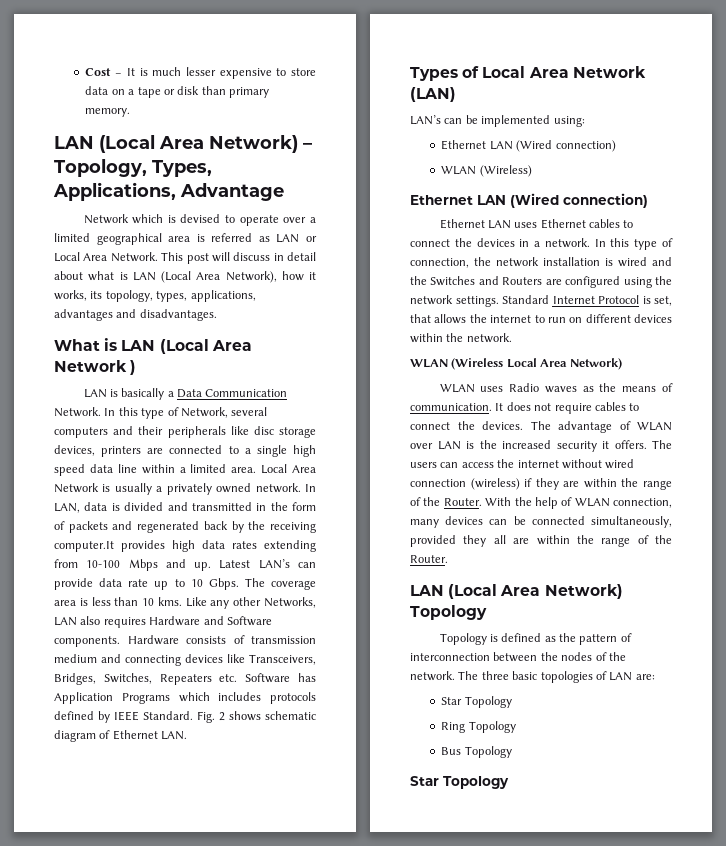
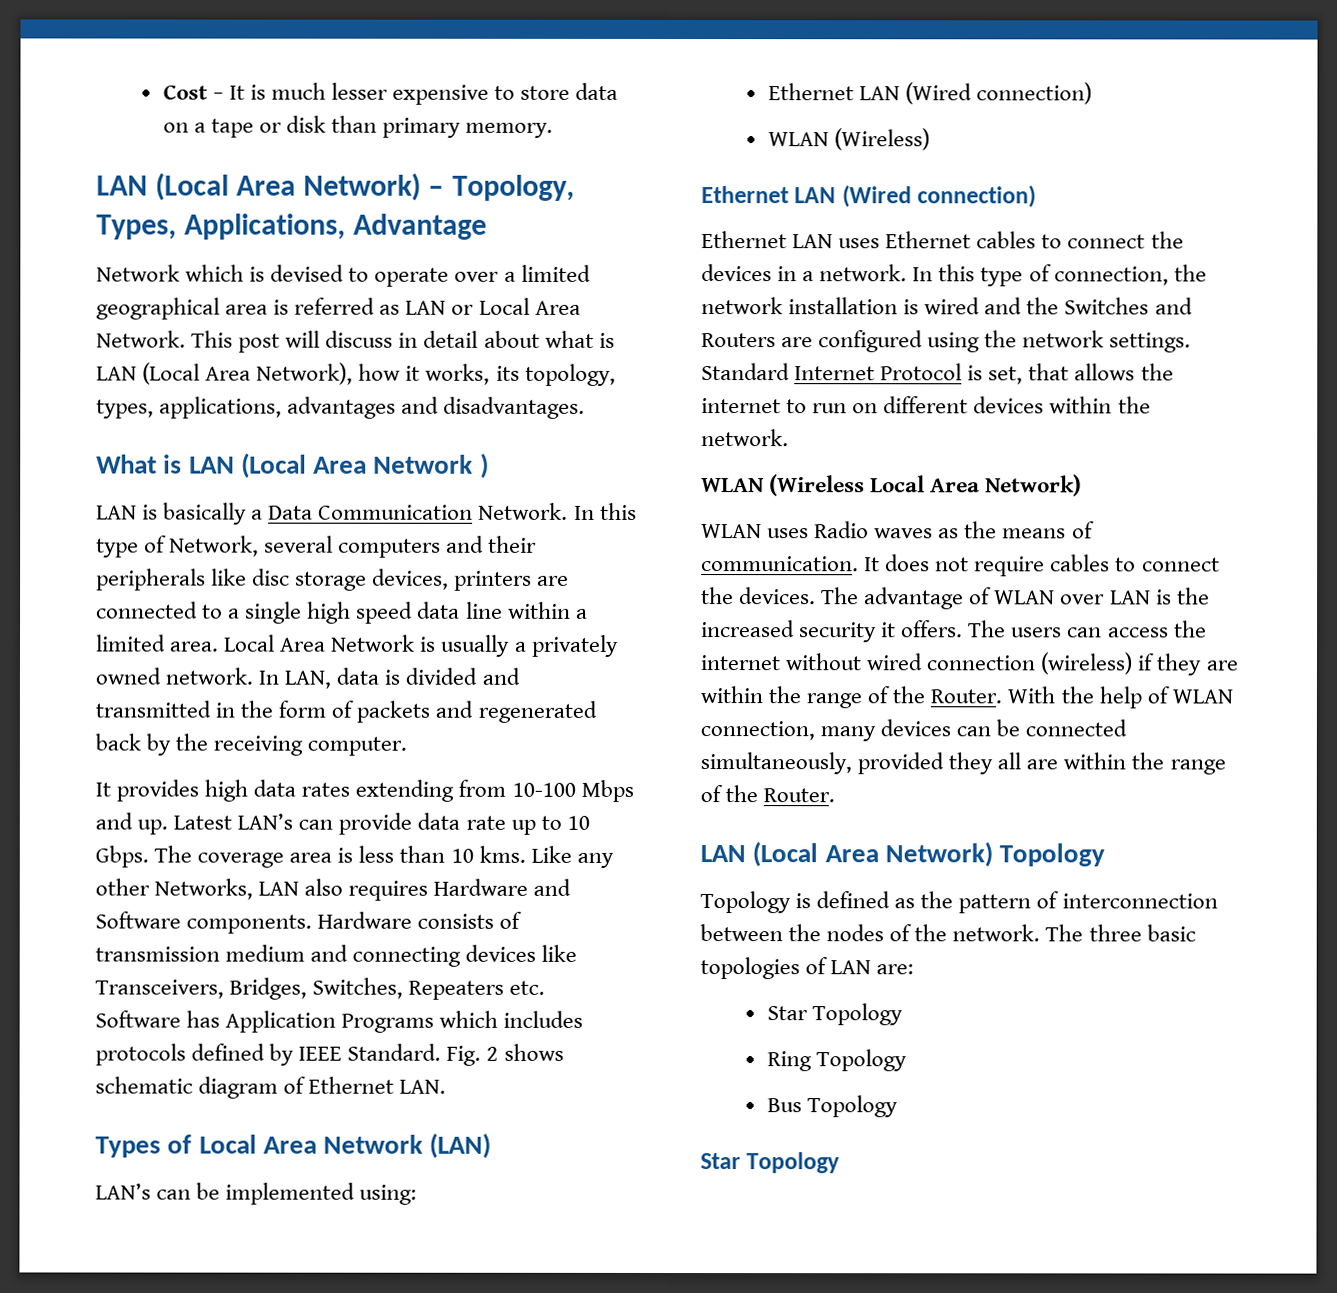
- In LAN, data is divided and transmitted in the form of packets and regenerated back by the receiving computer.It provides high data rates extending from 10-100 Mbps and up.
+ In LAN, data is divided and transmitted in the form of packets and regenerated back by the receiving computer.
+ It provides high data rates extending from 10-100 Mbps and up.

